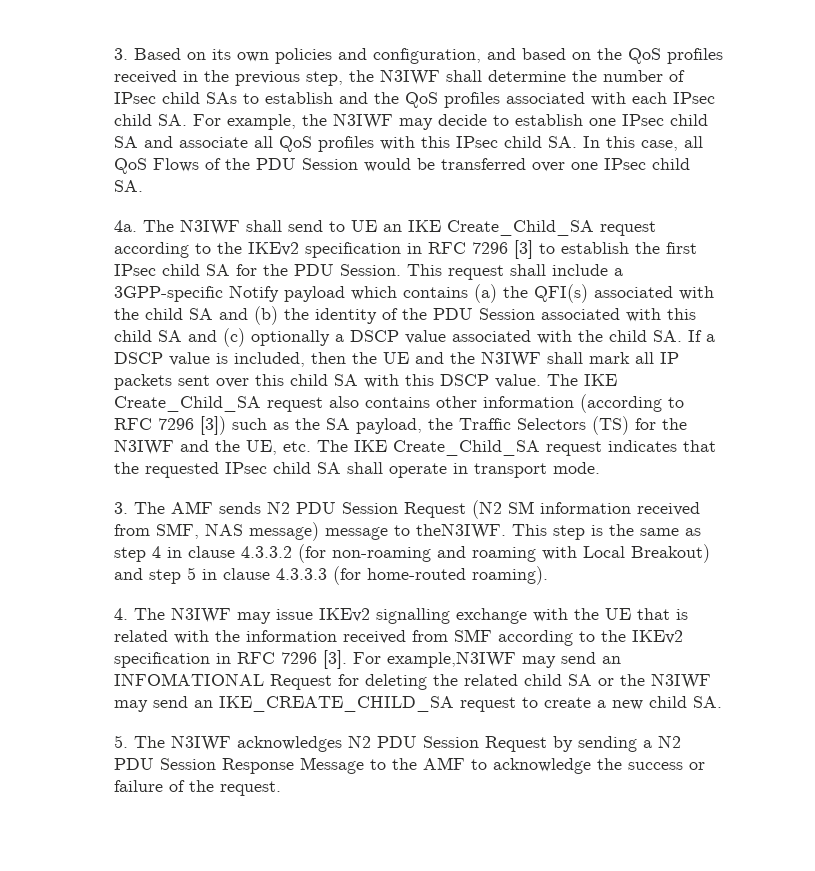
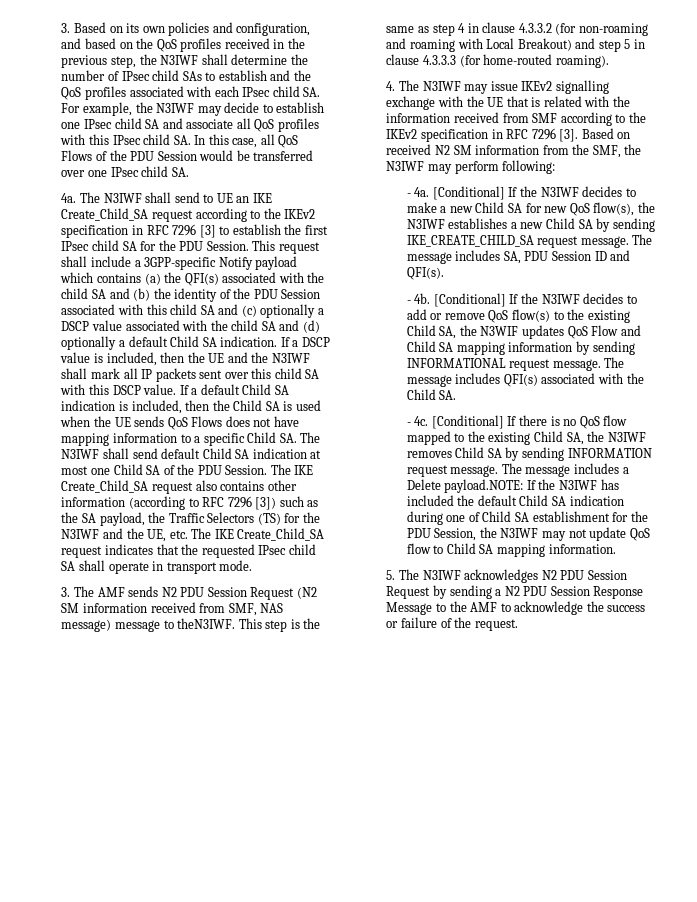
- This request shall include a 3GPP-specific Notify payload which contains (a) the QFI(s) associated with the child SA and (b) the identity of the PDU Session associated with this child SA and (c) optionally a DSCP value associated with the child SA. If a DSCP value is included, then the UE and the N3IWF shall mark all IP packets sent over this child SA with this DSCP value.
+ This request shall include a 3GPP-specific Notify payload which contains (a) the QFI(s) associated with the child SA and (b) the identity of the PDU Session associated with this child SA and (c) optionally a DSCP value associated with the child SA and (d) optionally a default Child SA indication. If a DSCP value is included, then the UE and the N3IWF shall mark all IP packets sent over this child SA with this DSCP value.
+ If a default Child SA indication is included, then the Child SA is used when the UE sends QoS Flows does not have mapping information to a specific Child SA. The N3IWF shall send default Child SA indication at most one Child SA of the PDU Session.
- For example,N3IWF may send an INFOMATIONAL Request for deleting the related child SA or the N3IWF may send an IKE_CREATE_CHILD_SA request to create a new child SA.
+ Based on received N2 SM information from the SMF, the N3IWF may perform following:
+ - 4a. [Conditional] If the N3IWF decides to make a new Child SA for new QoS flow(s), the N3IWF establishes a new Child SA by sending IKE_CREATE_CHILD_SA request message. The message includes SA, PDU Session ID and QFI(s).
+ - 4b. [Conditional] If the N3IWF decides to add or remove QoS flow(s) to the existing Child SA, the N3WIF updates QoS Flow and Child SA mapping information by sending INFORMATIONAL request message. The message includes QFI(s) associated with the Child SA.
+ - 4c. [Conditional] If there is no QoS flow mapped to the existing Child SA, the N3IWF removes Child SA by sending INFORMATION request message. The message includes a Delete payload.NOTE: If the N3IWF has included the default Child SA indication during one of Child SA establishment for the PDU Session, the N3IWF may not update QoS flow to Child SA mapping information.

